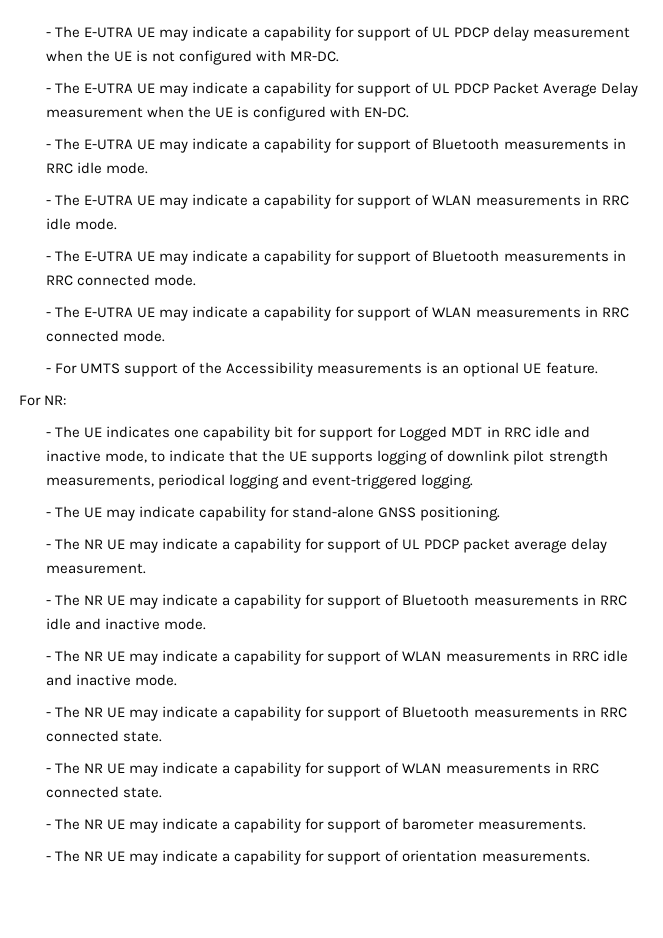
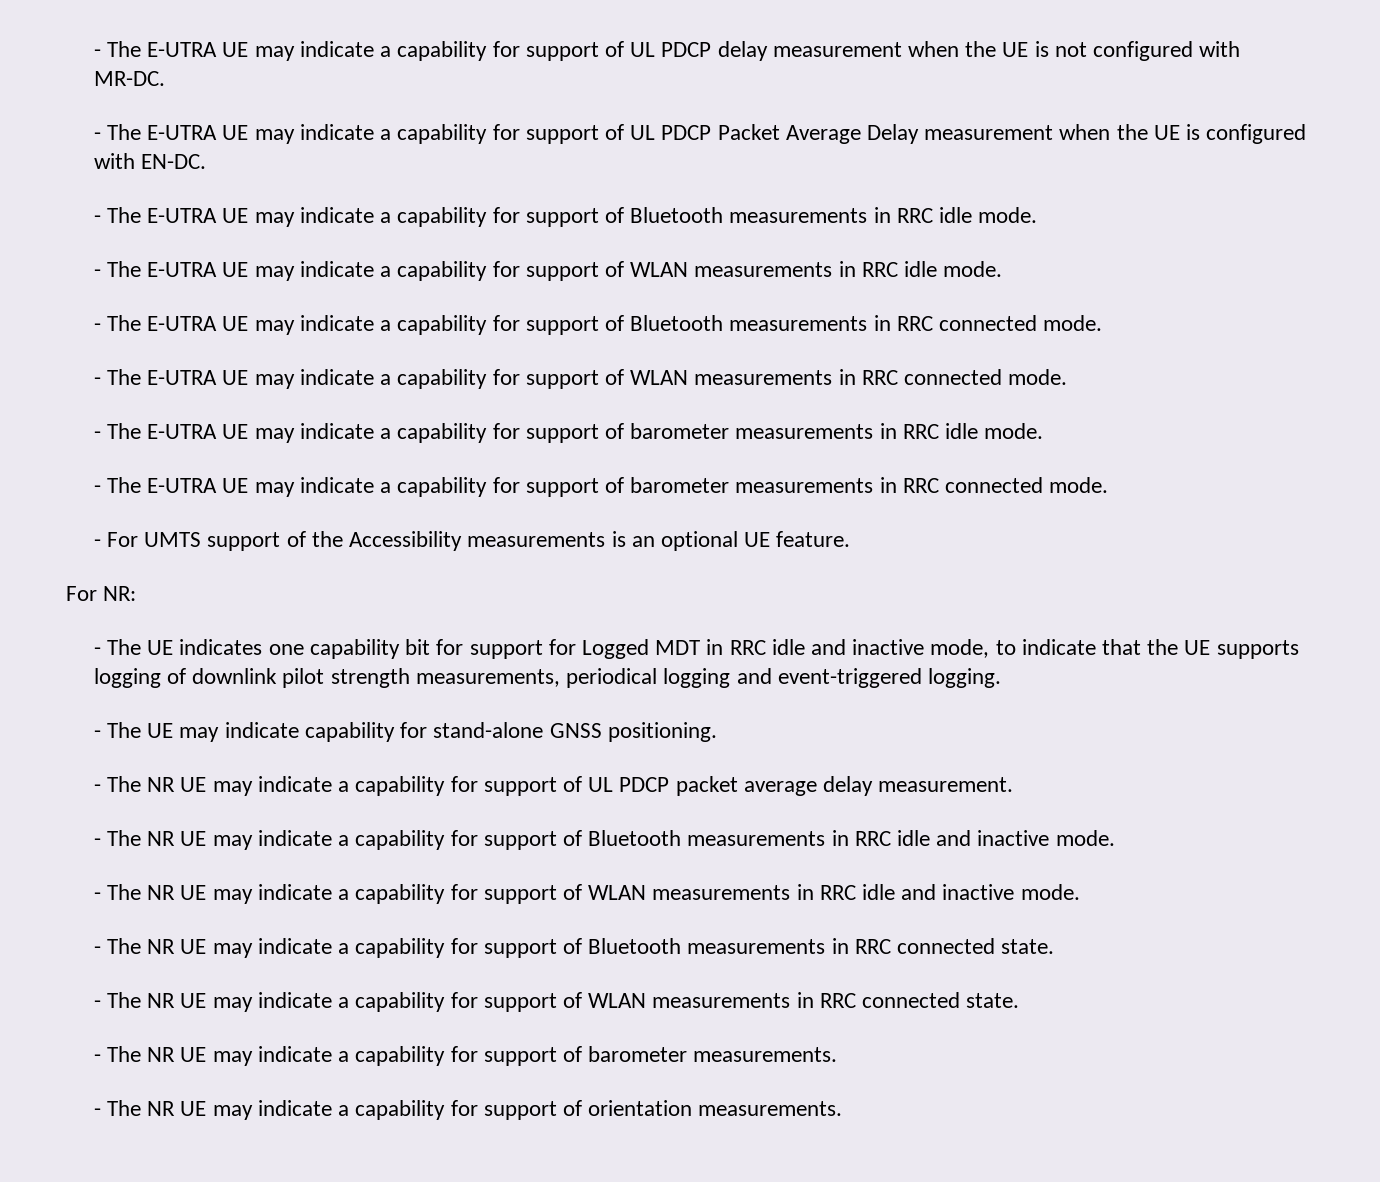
+ - The E-UTRA UE may indicate a capability for support of barometer measurements in RRC idle mode.
+ - The E-UTRA UE may indicate a capability for support of barometer measurements in RRC connected mode.

